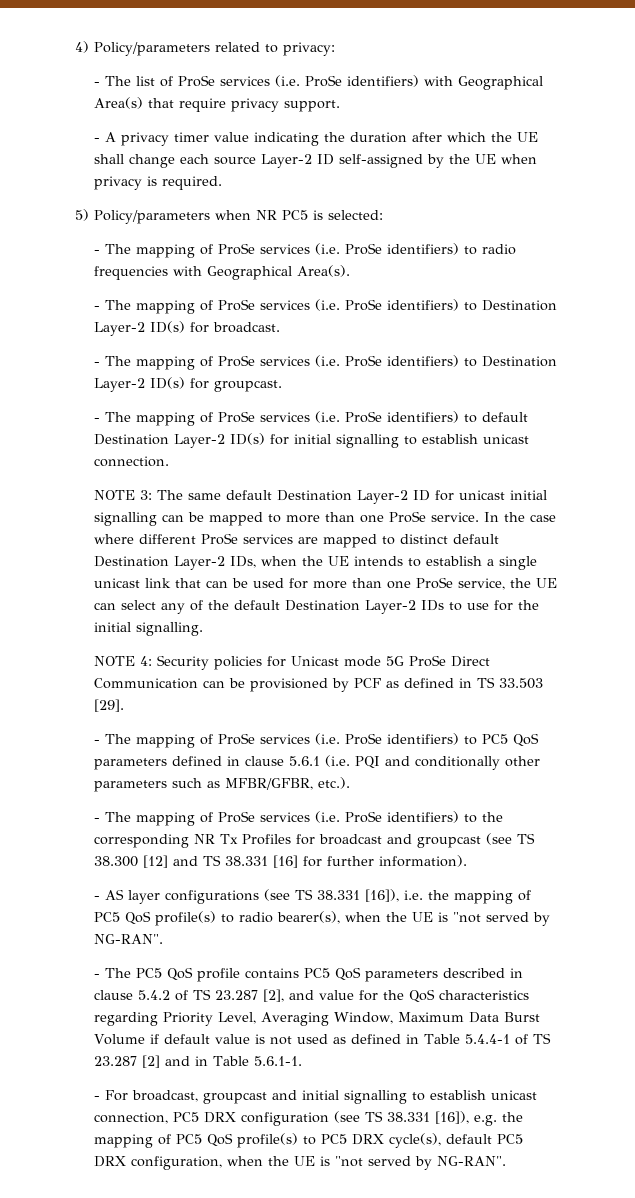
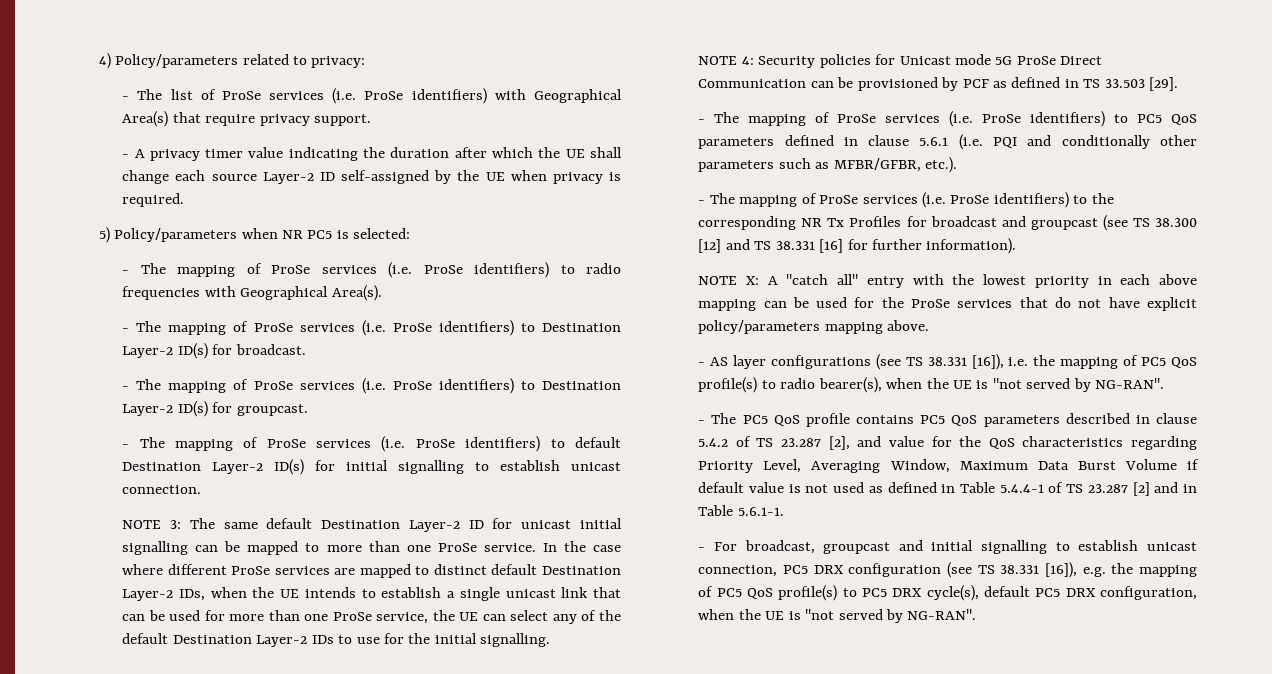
+ NOTE X: A "catch all" entry with the lowest priority in each above mapping can be used for the ProSe services that do not have explicit policy/parameters mapping above.

